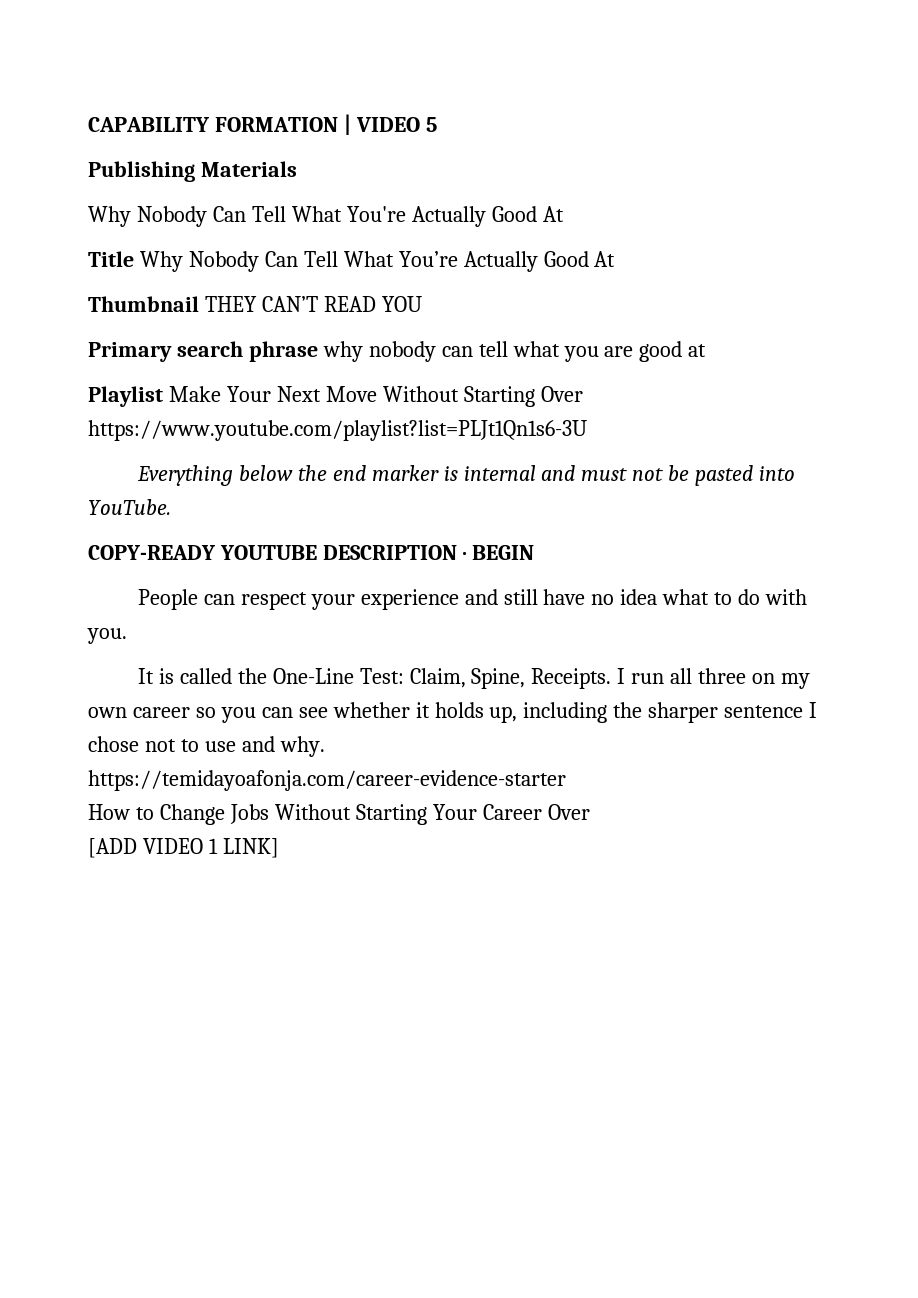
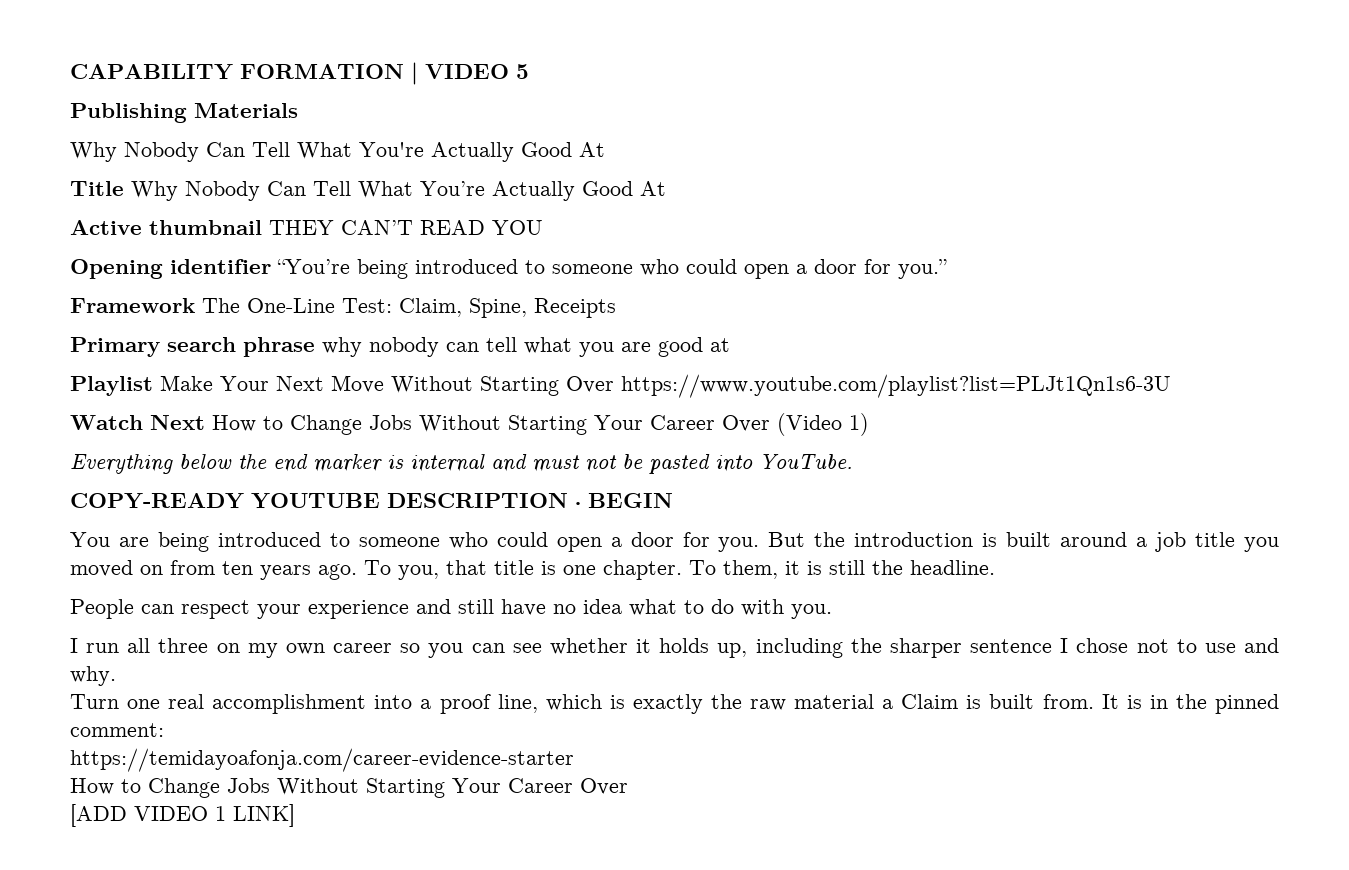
- Thumbnail THEY CAN’T READ YOU
+ Active thumbnail THEY CAN’T READ YOU
+ Opening identifier “You’re being introduced to someone who could open a door for you.”
+ Framework The One-Line Test: Claim, Spine, Receipts
+ Watch Next How to Change Jobs Without Starting Your Career Over (Video 1)
+ You are being introduced to someone who could open a door for you. But the introduction is built around a job title you moved on from ten years ago. To you, that title is one chapter. To them, it is still the headline.
- It is called the One-Line Test: Claim, Spine, Receipts.
+ Turn one real accomplishment into a proof line, which is exactly the raw material a Claim is built from. It is in the pinned comment:

